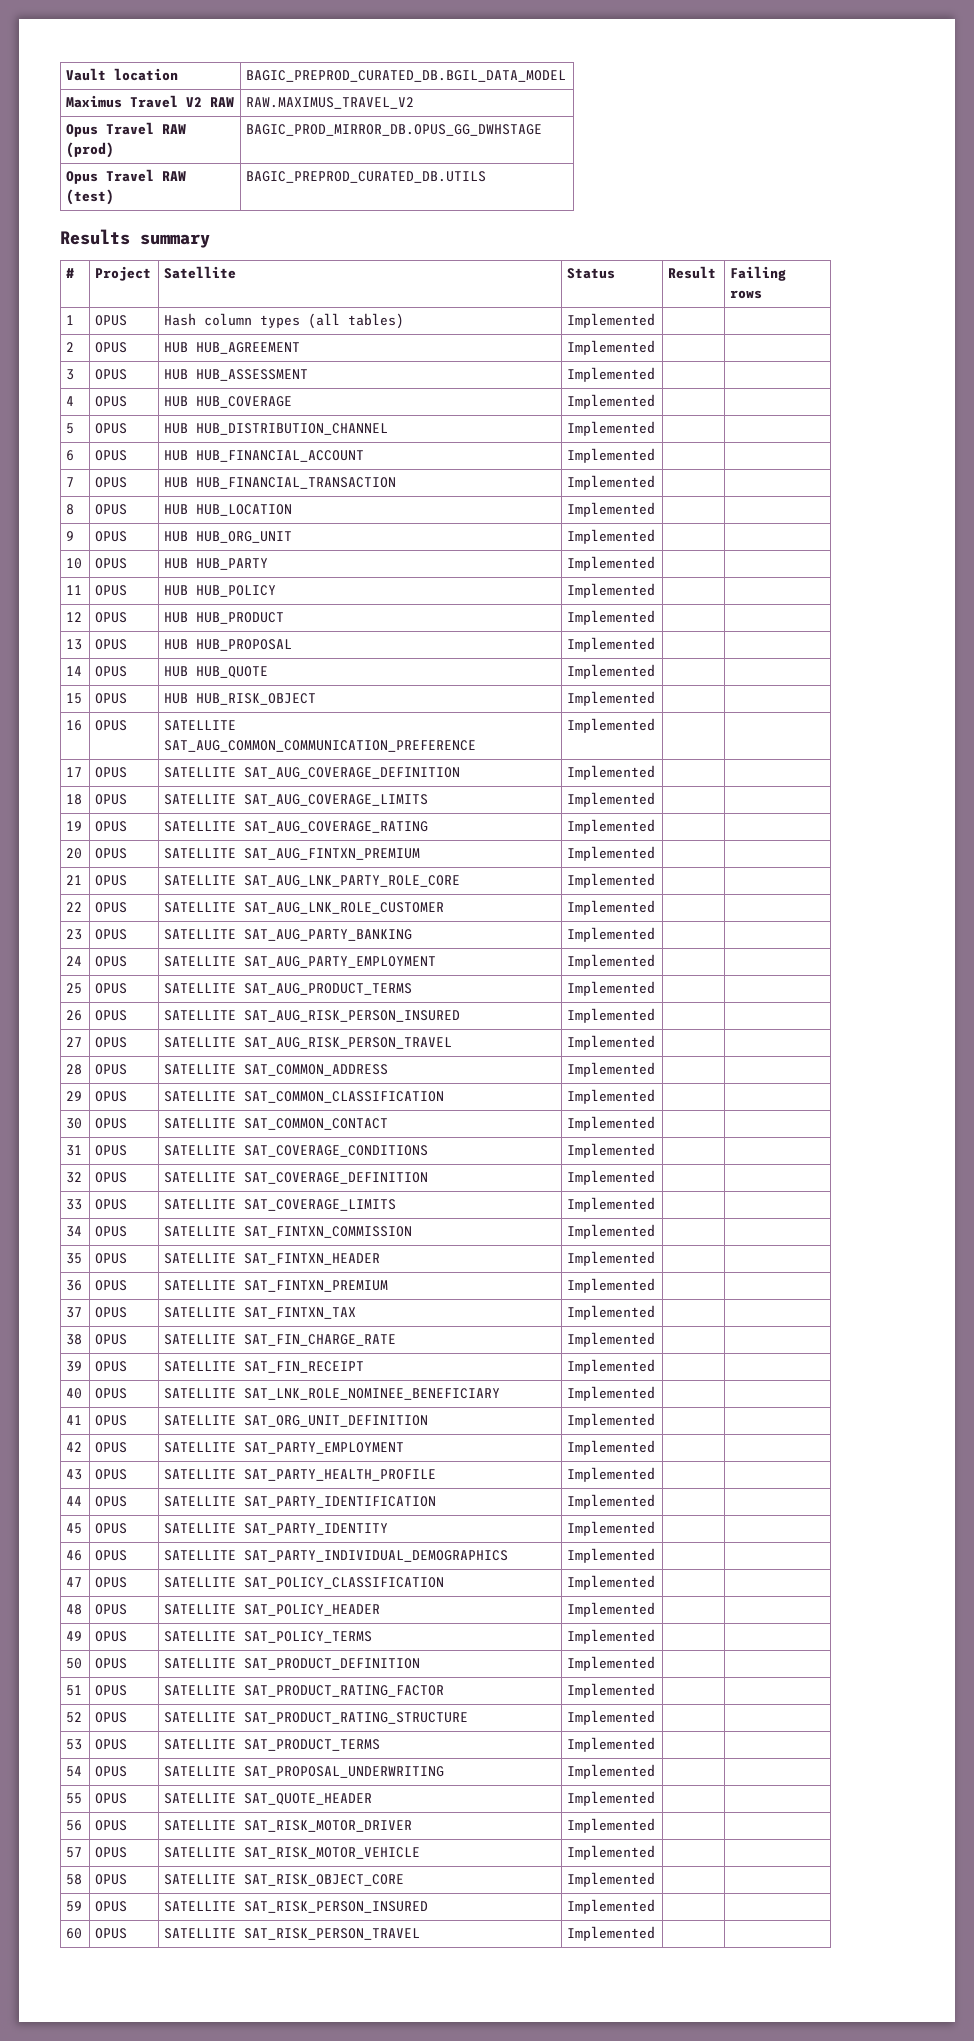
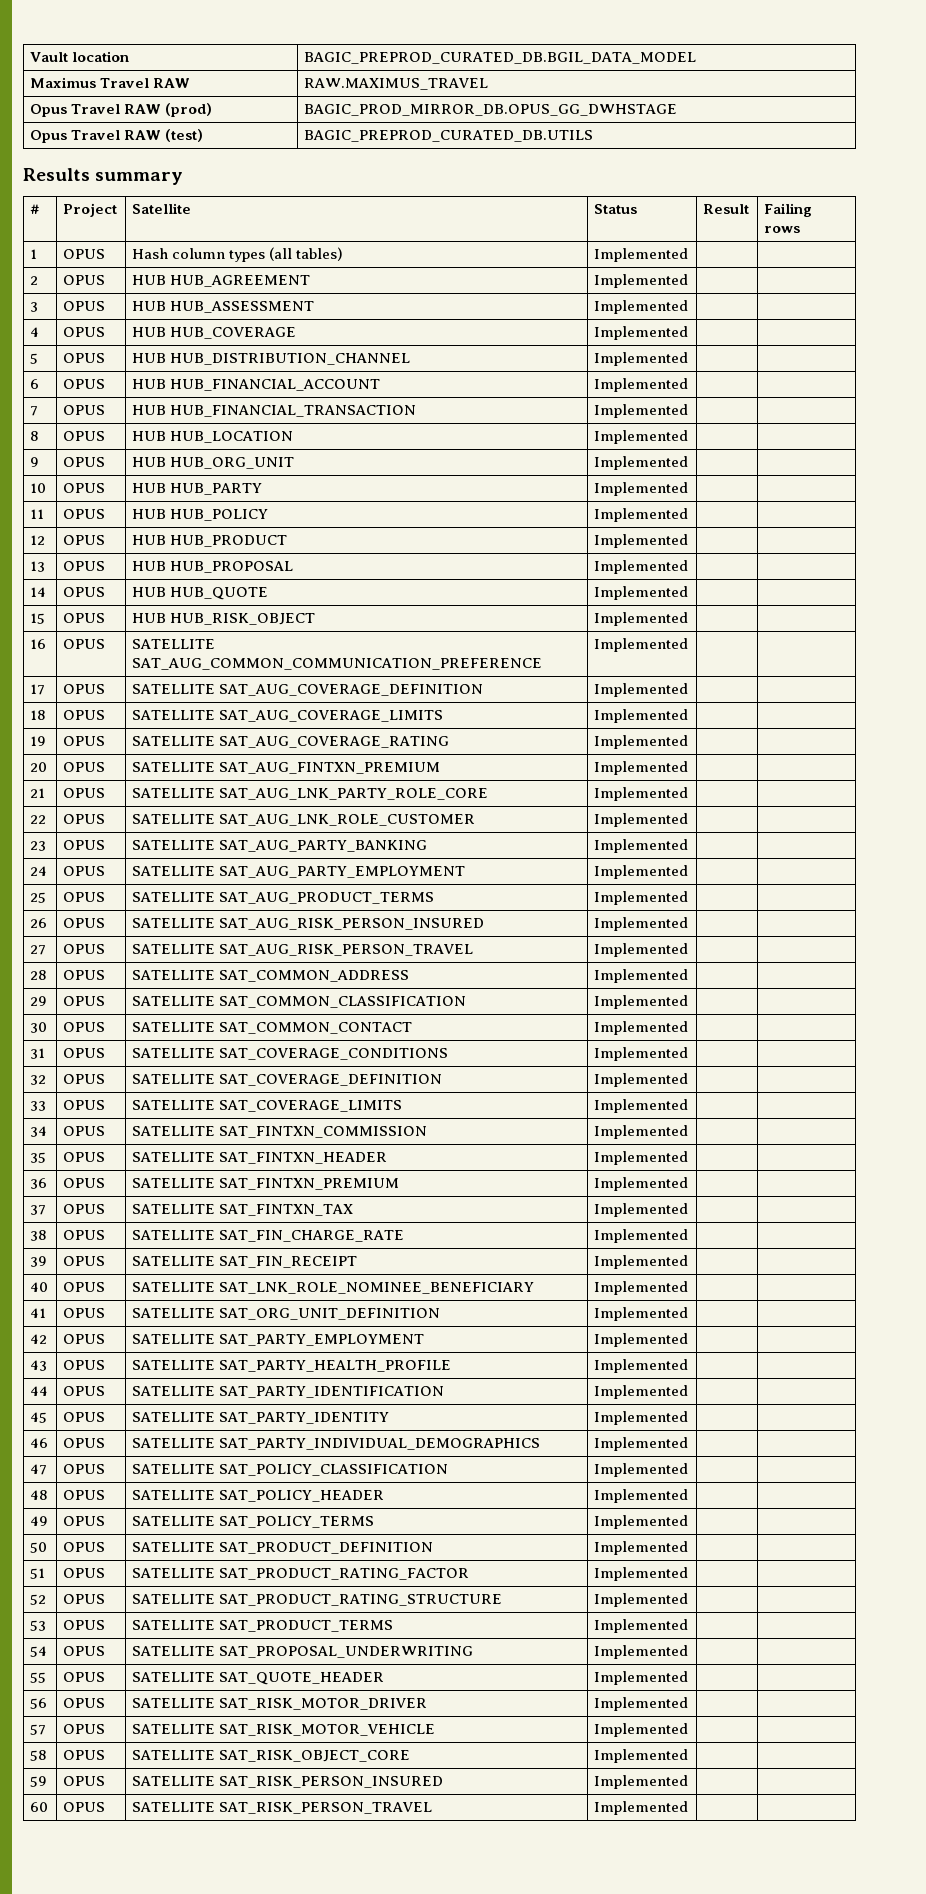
- Maximus Travel V2 RAW | RAW.MAXIMUS_TRAVEL_V2
+ Maximus Travel RAW | RAW.MAXIMUS_TRAVEL

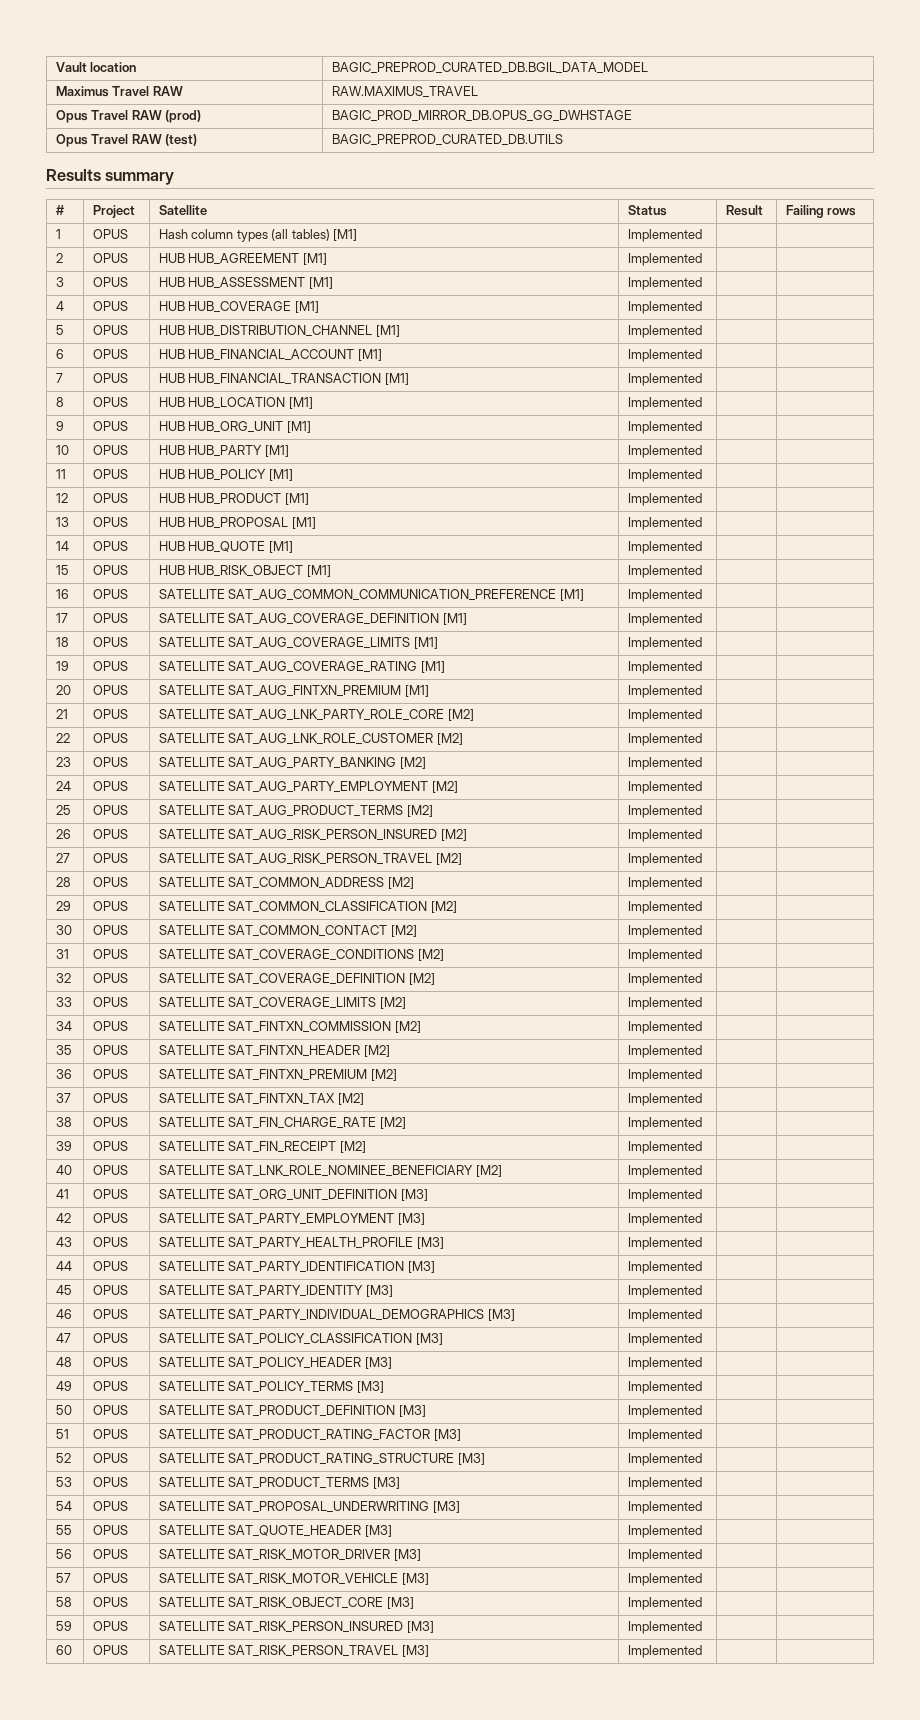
- 1 | OPUS | Hash column types (all tables) | Implemented | |
+ 1 | OPUS | Hash column types (all tables) [M1] | Implemented | |
- 2 | OPUS | HUB HUB_AGREEMENT | Implemented | |
+ 2 | OPUS | HUB HUB_AGREEMENT [M1] | Implemented | |
- 3 | OPUS | HUB HUB_ASSESSMENT | Implemented | |
+ 3 | OPUS | HUB HUB_ASSESSMENT [M1] | Implemented | |
- 4 | OPUS | HUB HUB_COVERAGE | Implemented | |
+ 4 | OPUS | HUB HUB_COVERAGE [M1] | Implemented | |
- 5 | OPUS | HUB HUB_DISTRIBUTION_CHANNEL | Implemented | |
+ 5 | OPUS | HUB HUB_DISTRIBUTION_CHANNEL [M1] | Implemented | |
- 6 | OPUS | HUB HUB_FINANCIAL_ACCOUNT | Implemented | |
+ 6 | OPUS | HUB HUB_FINANCIAL_ACCOUNT [M1] | Implemented | |
- 7 | OPUS | HUB HUB_FINANCIAL_TRANSACTION | Implemented | |
+ 7 | OPUS | HUB HUB_FINANCIAL_TRANSACTION [M1] | Implemented | |
- 8 | OPUS | HUB HUB_LOCATION | Implemented | |
+ 8 | OPUS | HUB HUB_LOCATION [M1] | Implemented | |
- 9 | OPUS | HUB HUB_ORG_UNIT | Implemented | |
+ 9 | OPUS | HUB HUB_ORG_UNIT [M1] | Implemented | |
- 10 | OPUS | HUB HUB_PARTY | Implemented | |
+ 10 | OPUS | HUB HUB_PARTY [M1] | Implemented | |
- 11 | OPUS | HUB HUB_POLICY | Implemented | |
+ 11 | OPUS | HUB HUB_POLICY [M1] | Implemented | |
- 12 | OPUS | HUB HUB_PRODUCT | Implemented | |
+ 12 | OPUS | HUB HUB_PRODUCT [M1] | Implemented | |
- 13 | OPUS | HUB HUB_PROPOSAL | Implemented | |
+ 13 | OPUS | HUB HUB_PROPOSAL [M1] | Implemented | |
- 14 | OPUS | HUB HUB_QUOTE | Implemented | |
+ 14 | OPUS | HUB HUB_QUOTE [M1] | Implemented | |
- 15 | OPUS | HUB HUB_RISK_OBJECT | Implemented | |
+ 15 | OPUS | HUB HUB_RISK_OBJECT [M1] | Implemented | |
- 16 | OPUS | SATELLITE SAT_AUG_COMMON_COMMUNICATION_PREFERENCE | Implemented | |
+ 16 | OPUS | SATELLITE SAT_AUG_COMMON_COMMUNICATION_PREFERENCE [M1] | Implemented | |
- 17 | OPUS | SATELLITE SAT_AUG_COVERAGE_DEFINITION | Implemented | |
+ 17 | OPUS | SATELLITE SAT_AUG_COVERAGE_DEFINITION [M1] | Implemented | |
- 18 | OPUS | SATELLITE SAT_AUG_COVERAGE_LIMITS | Implemented | |
+ 18 | OPUS | SATELLITE SAT_AUG_COVERAGE_LIMITS [M1] | Implemented | |
- 19 | OPUS | SATELLITE SAT_AUG_COVERAGE_RATING | Implemented | |
+ 19 | OPUS | SATELLITE SAT_AUG_COVERAGE_RATING [M1] | Implemented | |
- 20 | OPUS | SATELLITE SAT_AUG_FINTXN_PREMIUM | Implemented | |
+ 20 | OPUS | SATELLITE SAT_AUG_FINTXN_PREMIUM [M1] | Implemented | |
- 21 | OPUS | SATELLITE SAT_AUG_LNK_PARTY_ROLE_CORE | Implemented | |
+ 21 | OPUS | SATELLITE SAT_AUG_LNK_PARTY_ROLE_CORE [M2] | Implemented | |
- 22 | OPUS | SATELLITE SAT_AUG_LNK_ROLE_CUSTOMER | Implemented | |
+ 22 | OPUS | SATELLITE SAT_AUG_LNK_ROLE_CUSTOMER [M2] | Implemented | |
- 23 | OPUS | SATELLITE SAT_AUG_PARTY_BANKING | Implemented | |
+ 23 | OPUS | SATELLITE SAT_AUG_PARTY_BANKING [M2] | Implemented | |
- 24 | OPUS | SATELLITE SAT_AUG_PARTY_EMPLOYMENT | Implemented | |
+ 24 | OPUS | SATELLITE SAT_AUG_PARTY_EMPLOYMENT [M2] | Implemented | |
- 25 | OPUS | SATELLITE SAT_AUG_PRODUCT_TERMS | Implemented | |
+ 25 | OPUS | SATELLITE SAT_AUG_PRODUCT_TERMS [M2] | Implemented | |
- 26 | OPUS | SATELLITE SAT_AUG_RISK_PERSON_INSURED | Implemented | |
+ 26 | OPUS | SATELLITE SAT_AUG_RISK_PERSON_INSURED [M2] | Implemented | |
- 27 | OPUS | SATELLITE SAT_AUG_RISK_PERSON_TRAVEL | Implemented | |
+ 27 | OPUS | SATELLITE SAT_AUG_RISK_PERSON_TRAVEL [M2] | Implemented | |
- 28 | OPUS | SATELLITE SAT_COMMON_ADDRESS | Implemented | |
+ 28 | OPUS | SATELLITE SAT_COMMON_ADDRESS [M2] | Implemented | |
- 29 | OPUS | SATELLITE SAT_COMMON_CLASSIFICATION | Implemented | |
+ 29 | OPUS | SATELLITE SAT_COMMON_CLASSIFICATION [M2] | Implemented | |
- 30 | OPUS | SATELLITE SAT_COMMON_CONTACT | Implemented | |
+ 30 | OPUS | SATELLITE SAT_COMMON_CONTACT [M2] | Implemented | |
- 31 | OPUS | SATELLITE SAT_COVERAGE_CONDITIONS | Implemented | |
+ 31 | OPUS | SATELLITE SAT_COVERAGE_CONDITIONS [M2] | Implemented | |
- 32 | OPUS | SATELLITE SAT_COVERAGE_DEFINITION | Implemented | |
+ 32 | OPUS | SATELLITE SAT_COVERAGE_DEFINITION [M2] | Implemented | |
- 33 | OPUS | SATELLITE SAT_COVERAGE_LIMITS | Implemented | |
+ 33 | OPUS | SATELLITE SAT_COVERAGE_LIMITS [M2] | Implemented | |
- 34 | OPUS | SATELLITE SAT_FINTXN_COMMISSION | Implemented | |
+ 34 | OPUS | SATELLITE SAT_FINTXN_COMMISSION [M2] | Implemented | |
- 35 | OPUS | SATELLITE SAT_FINTXN_HEADER | Implemented | |
+ 35 | OPUS | SATELLITE SAT_FINTXN_HEADER [M2] | Implemented | |
- 36 | OPUS | SATELLITE SAT_FINTXN_PREMIUM | Implemented | |
+ 36 | OPUS | SATELLITE SAT_FINTXN_PREMIUM [M2] | Implemented | |
- 37 | OPUS | SATELLITE SAT_FINTXN_TAX | Implemented | |
+ 37 | OPUS | SATELLITE SAT_FINTXN_TAX [M2] | Implemented | |
- 38 | OPUS | SATELLITE SAT_FIN_CHARGE_RATE | Implemented | |
+ 38 | OPUS | SATELLITE SAT_FIN_CHARGE_RATE [M2] | Implemented | |
- 39 | OPUS | SATELLITE SAT_FIN_RECEIPT | Implemented | |
+ 39 | OPUS | SATELLITE SAT_FIN_RECEIPT [M2] | Implemented | |
- 40 | OPUS | SATELLITE SAT_LNK_ROLE_NOMINEE_BENEFICIARY | Implemented | |
+ 40 | OPUS | SATELLITE SAT_LNK_ROLE_NOMINEE_BENEFICIARY [M2] | Implemented | |
- 41 | OPUS | SATELLITE SAT_ORG_UNIT_DEFINITION | Implemented | |
+ 41 | OPUS | SATELLITE SAT_ORG_UNIT_DEFINITION [M3] | Implemented | |
- 42 | OPUS | SATELLITE SAT_PARTY_EMPLOYMENT | Implemented | |
+ 42 | OPUS | SATELLITE SAT_PARTY_EMPLOYMENT [M3] | Implemented | |
- 43 | OPUS | SATELLITE SAT_PARTY_HEALTH_PROFILE | Implemented | |
+ 43 | OPUS | SATELLITE SAT_PARTY_HEALTH_PROFILE [M3] | Implemented | |
- 44 | OPUS | SATELLITE SAT_PARTY_IDENTIFICATION | Implemented | |
+ 44 | OPUS | SATELLITE SAT_PARTY_IDENTIFICATION [M3] | Implemented | |
- 45 | OPUS | SATELLITE SAT_PARTY_IDENTITY | Implemented | |
+ 45 | OPUS | SATELLITE SAT_PARTY_IDENTITY [M3] | Implemented | |
- 46 | OPUS | SATELLITE SAT_PARTY_INDIVIDUAL_DEMOGRAPHICS | Implemented | |
+ 46 | OPUS | SATELLITE SAT_PARTY_INDIVIDUAL_DEMOGRAPHICS [M3] | Implemented | |
- 47 | OPUS | SATELLITE SAT_POLICY_CLASSIFICATION | Implemented | |
+ 47 | OPUS | SATELLITE SAT_POLICY_CLASSIFICATION [M3] | Implemented | |
- 48 | OPUS | SATELLITE SAT_POLICY_HEADER | Implemented | |
+ 48 | OPUS | SATELLITE SAT_POLICY_HEADER [M3] | Implemented | |
- 49 | OPUS | SATELLITE SAT_POLICY_TERMS | Implemented | |
+ 49 | OPUS | SATELLITE SAT_POLICY_TERMS [M3] | Implemented | |
- 50 | OPUS | SATELLITE SAT_PRODUCT_DEFINITION | Implemented | |
+ 50 | OPUS | SATELLITE SAT_PRODUCT_DEFINITION [M3] | Implemented | |
- 51 | OPUS | SATELLITE SAT_PRODUCT_RATING_FACTOR | Implemented | |
+ 51 | OPUS | SATELLITE SAT_PRODUCT_RATING_FACTOR [M3] | Implemented | |
- 52 | OPUS | SATELLITE SAT_PRODUCT_RATING_STRUCTURE | Implemented | |
+ 52 | OPUS | SATELLITE SAT_PRODUCT_RATING_STRUCTURE [M3] | Implemented | |
- 53 | OPUS | SATELLITE SAT_PRODUCT_TERMS | Implemented | |
+ 53 | OPUS | SATELLITE SAT_PRODUCT_TERMS [M3] | Implemented | |
- 54 | OPUS | SATELLITE SAT_PROPOSAL_UNDERWRITING | Implemented | |
+ 54 | OPUS | SATELLITE SAT_PROPOSAL_UNDERWRITING [M3] | Implemented | |
- 55 | OPUS | SATELLITE SAT_QUOTE_HEADER | Implemented | |
+ 55 | OPUS | SATELLITE SAT_QUOTE_HEADER [M3] | Implemented | |
- 56 | OPUS | SATELLITE SAT_RISK_MOTOR_DRIVER | Implemented | |
+ 56 | OPUS | SATELLITE SAT_RISK_MOTOR_DRIVER [M3] | Implemented | |
- 57 | OPUS | SATELLITE SAT_RISK_MOTOR_VEHICLE | Implemented | |
+ 57 | OPUS | SATELLITE SAT_RISK_MOTOR_VEHICLE [M3] | Implemented | |
- 58 | OPUS | SATELLITE SAT_RISK_OBJECT_CORE | Implemented | |
+ 58 | OPUS | SATELLITE SAT_RISK_OBJECT_CORE [M3] | Implemented | |
- 59 | OPUS | SATELLITE SAT_RISK_PERSON_INSURED | Implemented | |
+ 59 | OPUS | SATELLITE SAT_RISK_PERSON_INSURED [M3] | Implemented | |
- 60 | OPUS | SATELLITE SAT_RISK_PERSON_TRAVEL | Implemented | |
+ 60 | OPUS | SATELLITE SAT_RISK_PERSON_TRAVEL [M3] | Implemented | |

